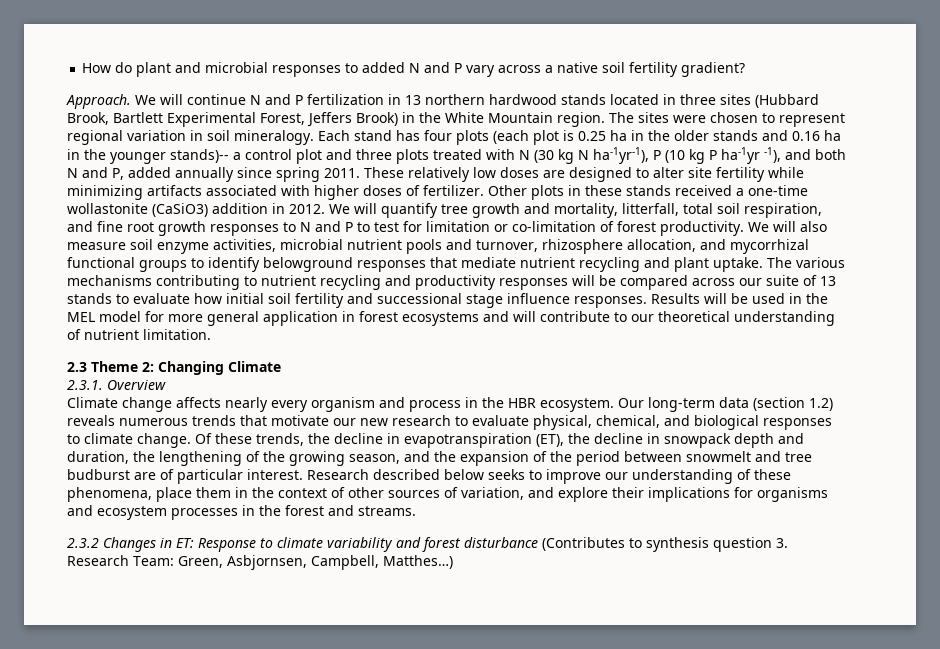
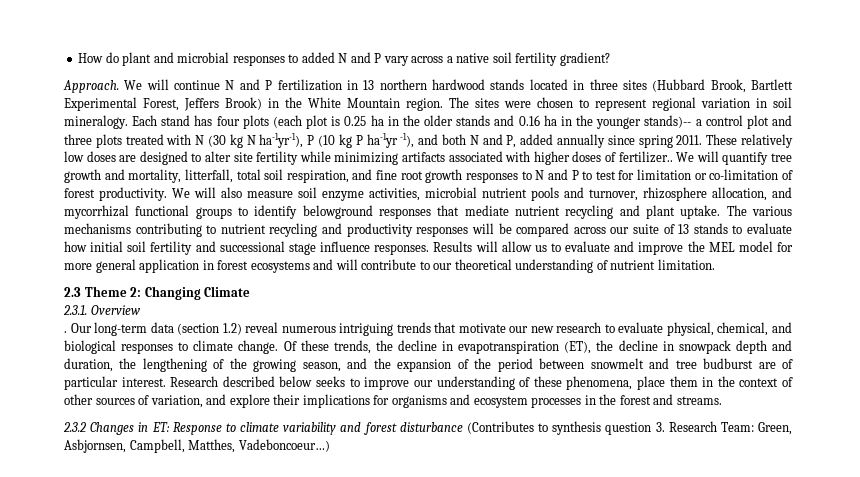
- These relatively low doses are designed to alter site fertility while minimizing artifacts associated with higher doses of fertilizer. Other plots in these stands received a one-time wollastonite (CaSiO3) addition in 2012.
+ These relatively low doses are designed to alter site fertility while minimizing artifacts associated with higher doses of fertilizer..
- Results will be used in the MEL model for more general application in forest ecosystems and will contribute to our theoretical understanding of nutrient limitation.
+ Results will allow us to evaluate and improve the MEL model for more general application in forest ecosystems and will contribute to our theoretical understanding of nutrient limitation.
- Climate change affects nearly every organism and process in the HBR ecosystem.
+ .
- Our long-term data (section 1.2) reveals numerous trends that motivate our new research to evaluate physical, chemical, and biological responses to climate change.
+ Our long-term data (section 1.2) reveal numerous intriguing trends that motivate our new research to evaluate physical, chemical, and biological responses to climate change.
- 2.3.2 Changes in ET: Response to climate variability and forest disturbance (Contributes to synthesis question 3. Research Team: Green, Asbjornsen, Campbell, Matthes…)
+ 2.3.2 Changes in ET: Response to climate variability and forest disturbance (Contributes to synthesis question 3. Research Team: Green, Asbjornsen, Campbell, Matthes, Vadeboncoeur…)

